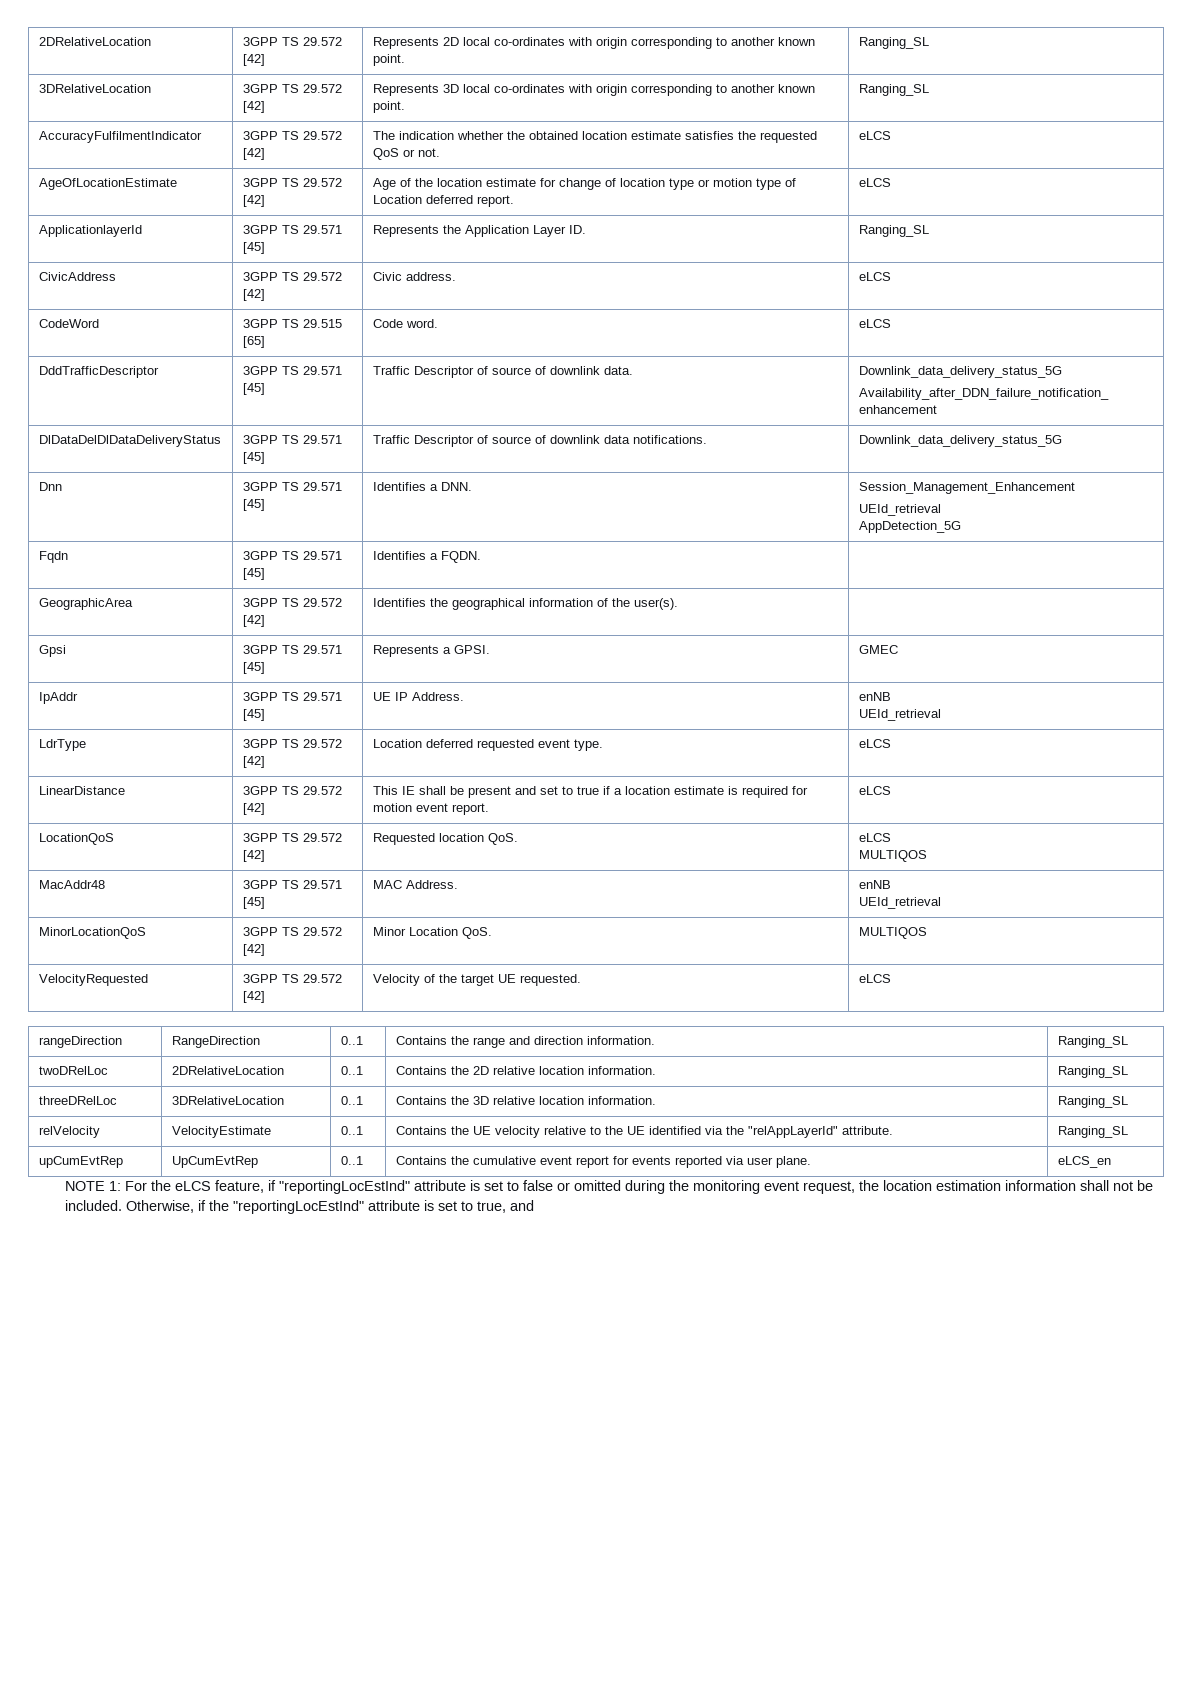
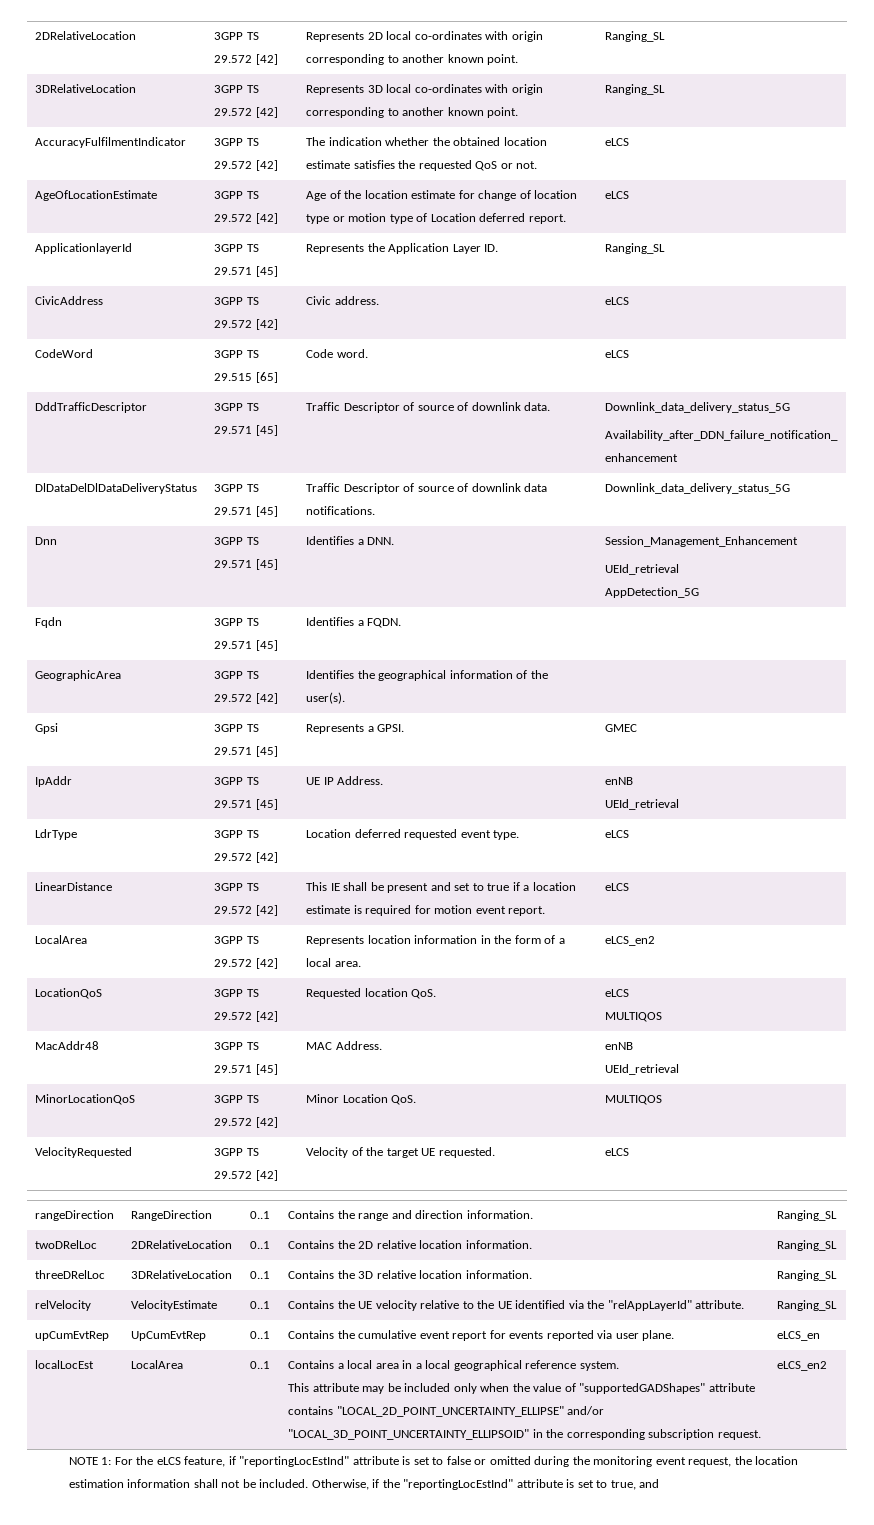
+ LocalArea | 3GPP TS 29.572 [42] | Represents location information in the form of a local area. | eLCS_en2
+ localLocEst | LocalArea | 0..1 | Contains a local area in a local geographical reference system.
+ This attribute may be included only when the value of "supportedGADShapes" attribute contains "LOCAL_2D_POINT_UNCERTAINTY_ELLIPSE" and/or "LOCAL_3D_POINT_UNCERTAINTY_ELLIPSOID" in the corresponding subscription request. | eLCS_en2

